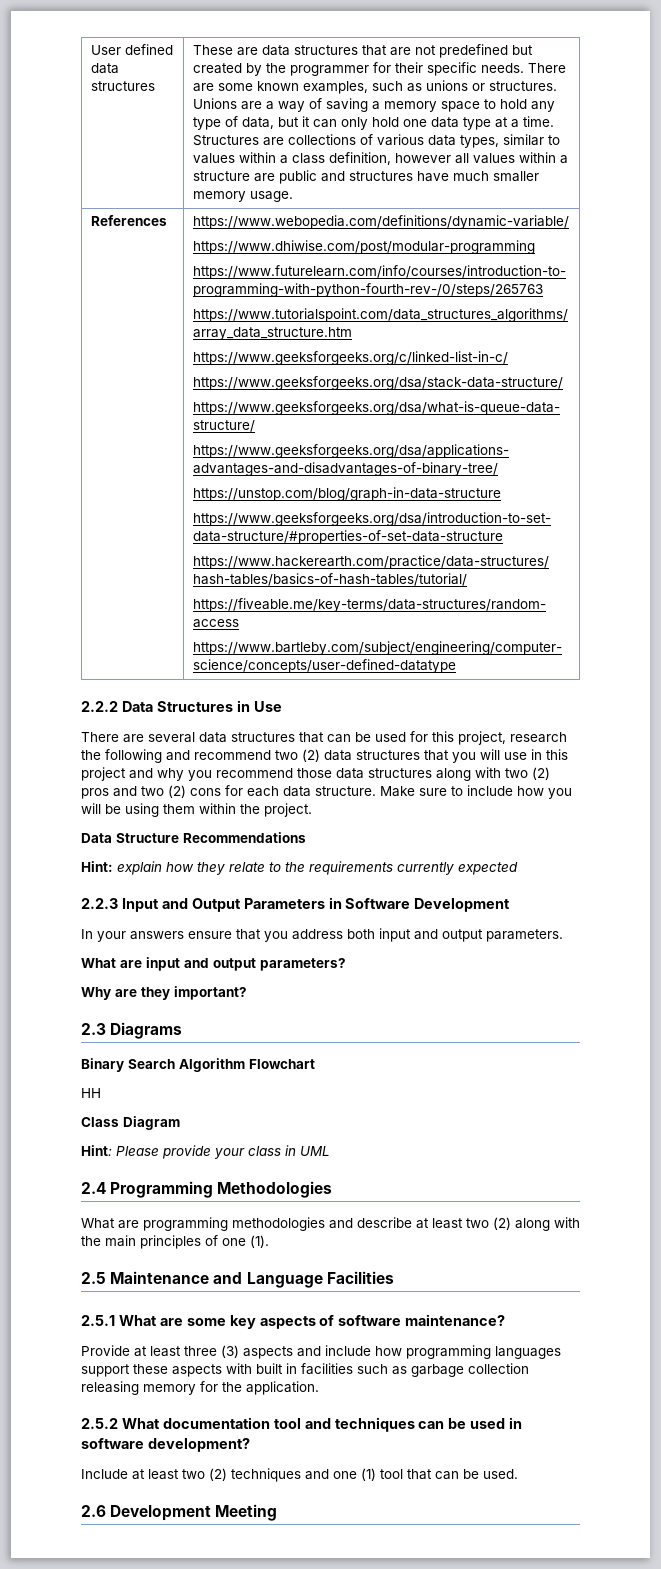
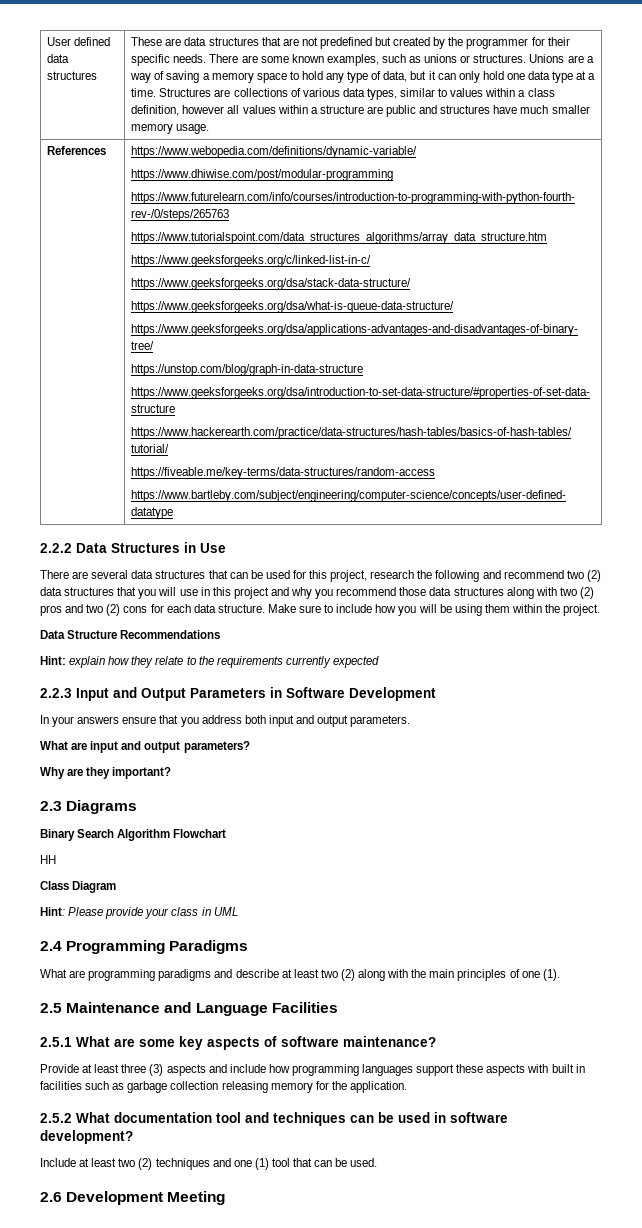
- 2.4 Programming Methodologies
+ 2.4 Programming Paradigms
- What are programming methodologies and describe at least two (2) along with the main principles of one (1).
+ What are programming paradigms and describe at least two (2) along with the main principles of one (1).

